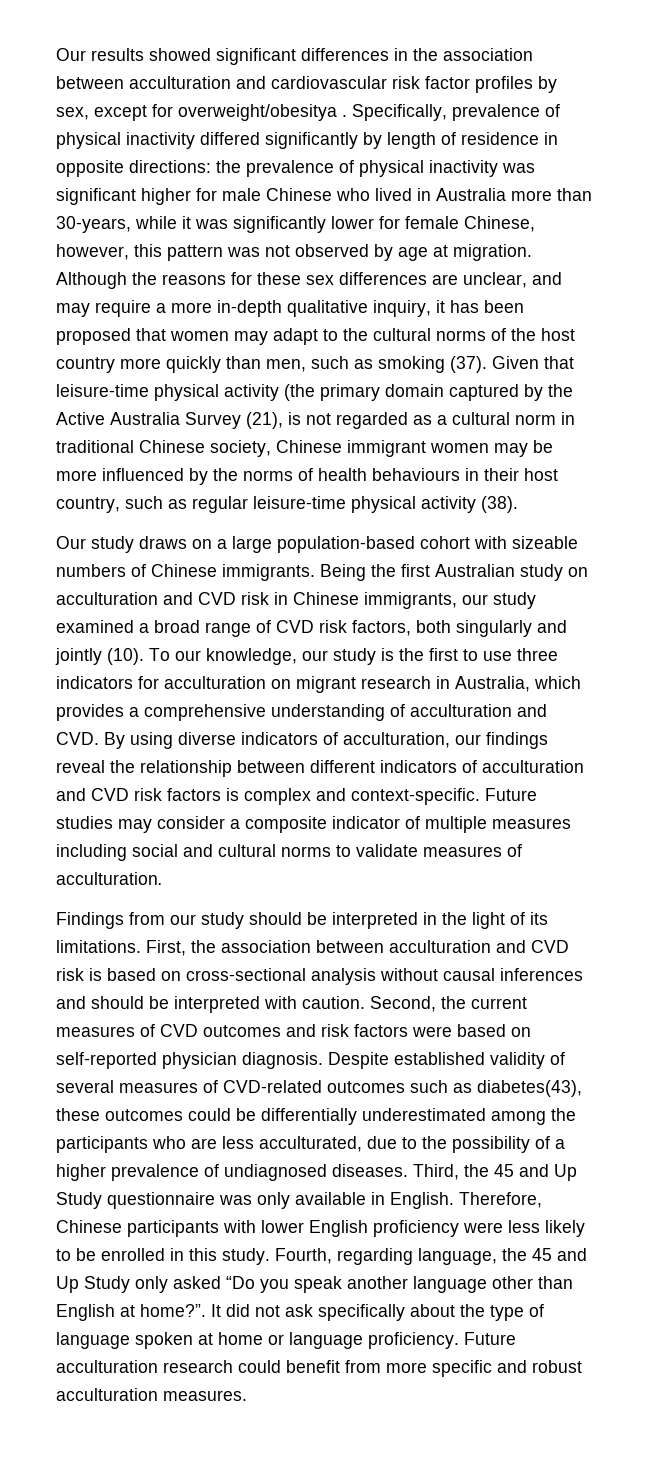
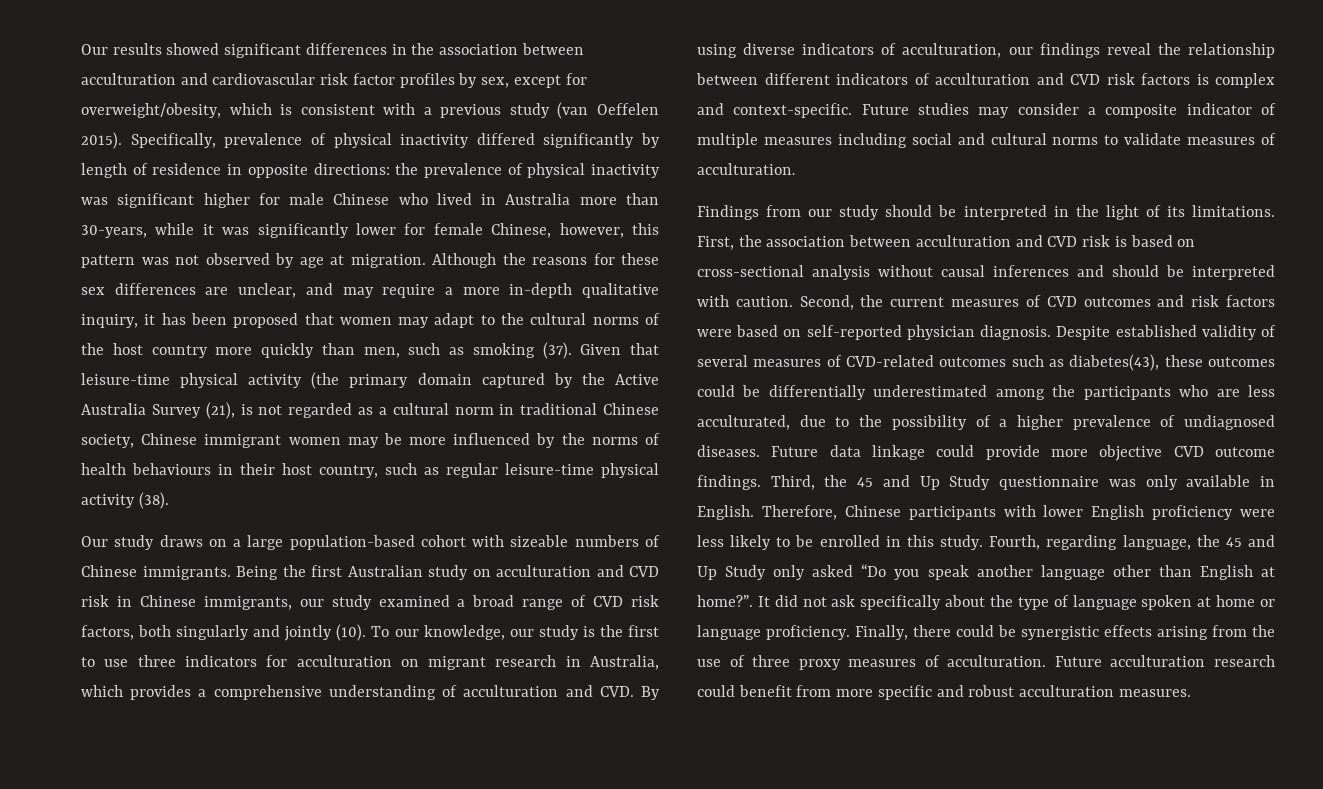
- Our results showed significant differences in the association between acculturation and cardiovascular risk factor profiles by sex, except for overweight/obesitya .
+ Our results showed significant differences in the association between acculturation and cardiovascular risk factor profiles by sex, except for overweight/obesity, which is consistent with a previous study (van Oeffelen 2015).
+ Future data linkage could provide more objective CVD outcome findings.
+ Finally, there could be synergistic effects arising from the use of three proxy measures of acculturation.

